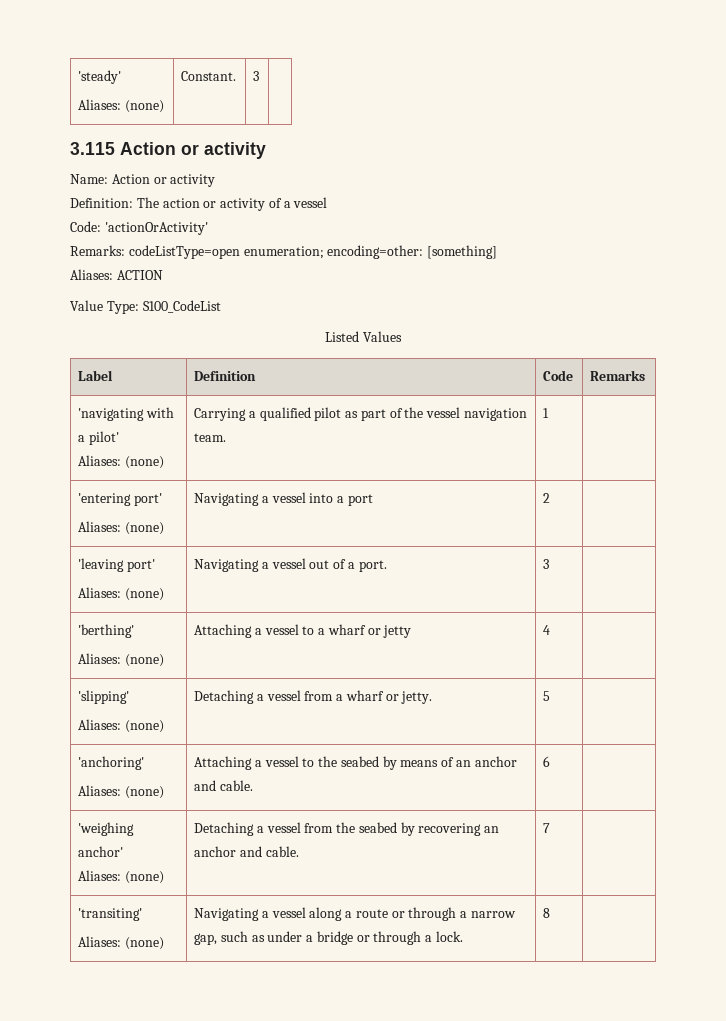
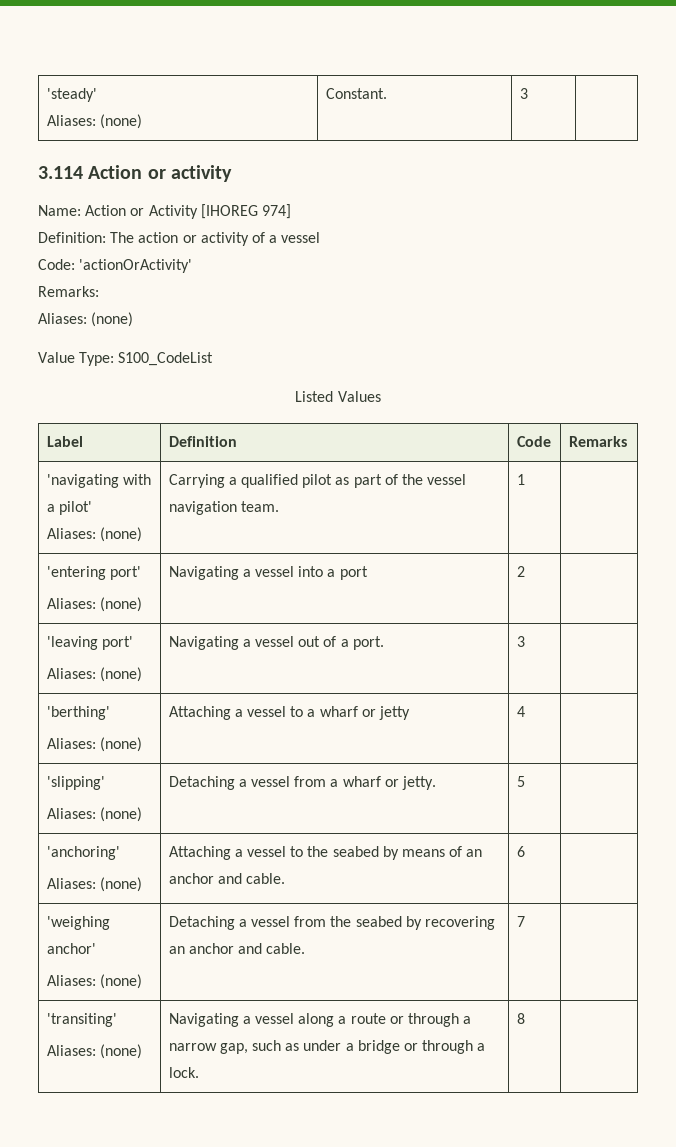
- 3.115 Action or activity
+ 3.114 Action or activity
- Name: Action or activity
+ Name: Action or Activity [IHOREG 974]
- Remarks: codeListType=open enumeration; encoding=other: [something]
- Aliases: ACTION
+ Remarks:
+ Aliases: (none)

